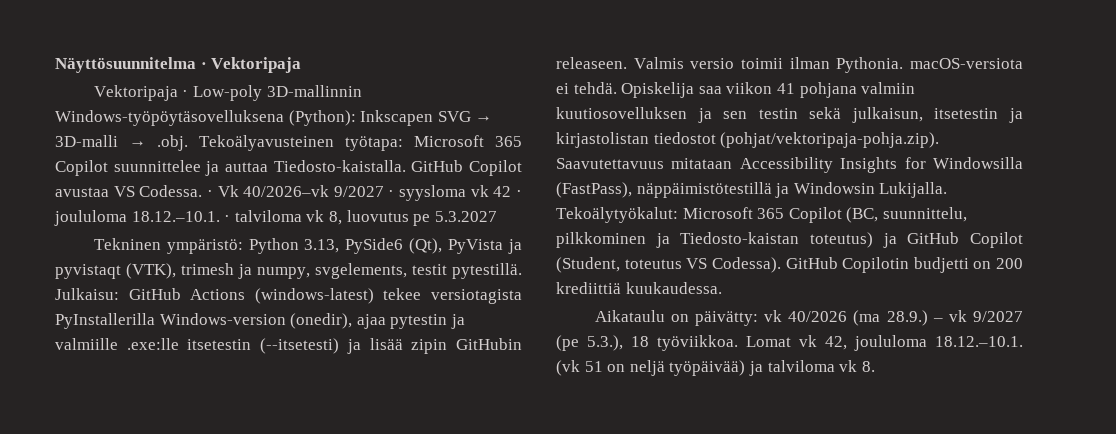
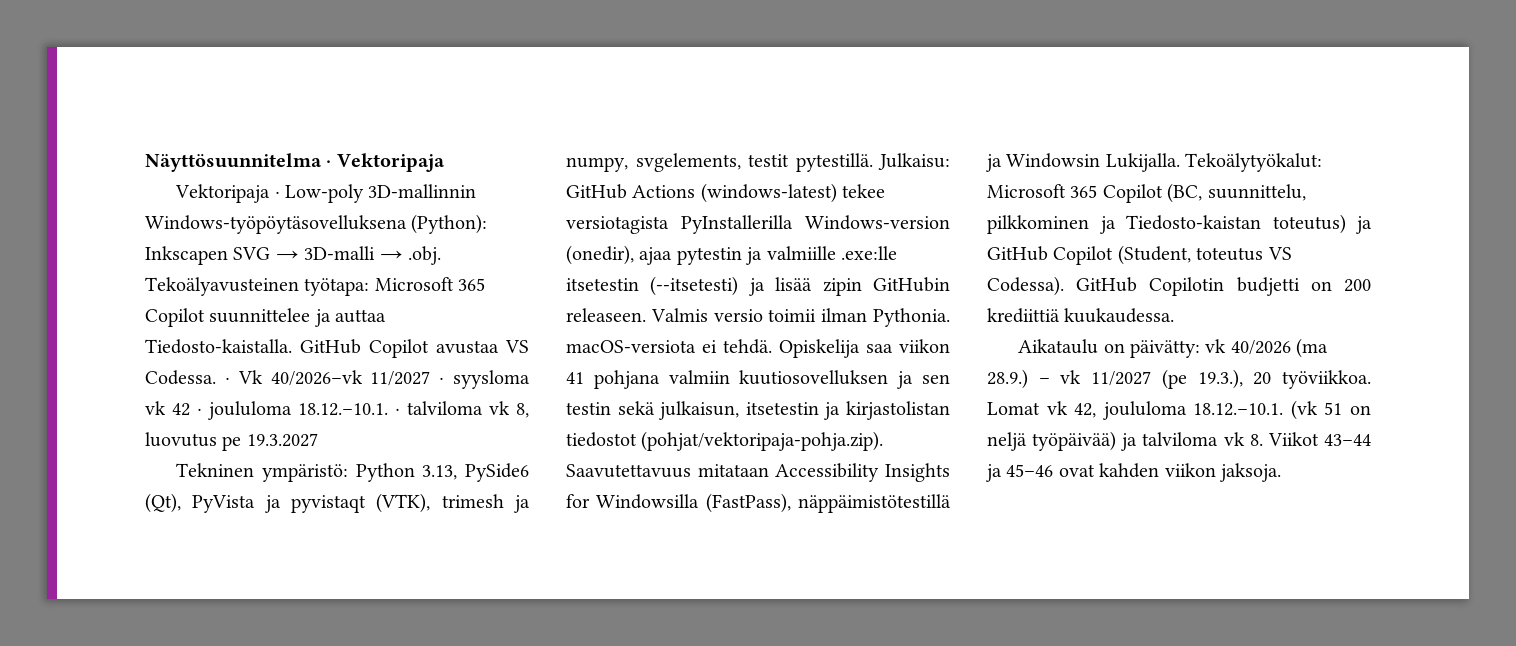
- · Vk 40/2026–vk 9/2027 · syysloma vk 42 · joululoma 18.12.–10.1. · talviloma vk 8, luovutus pe 5.3.2027
+ · Vk 40/2026–vk 11/2027 · syysloma vk 42 · joululoma 18.12.–10.1. · talviloma vk 8, luovutus pe 19.3.2027
- Aikataulu on päivätty: vk 40/2026 (ma 28.9.) – vk 9/2027 (pe 5.3.), 18 työviikkoa.
+ Aikataulu on päivätty: vk 40/2026 (ma 28.9.) – vk 11/2027 (pe 19.3.), 20 työviikkoa.
- Lomat vk 42, joululoma 18.12.–10.1. (vk 51 on neljä työpäivää) ja talviloma vk 8.
+ Lomat vk 42, joululoma 18.12.–10.1. (vk 51 on neljä työpäivää) ja talviloma vk 8. Viikot 43–44 ja 45–46 ovat kahden viikon jaksoja.

